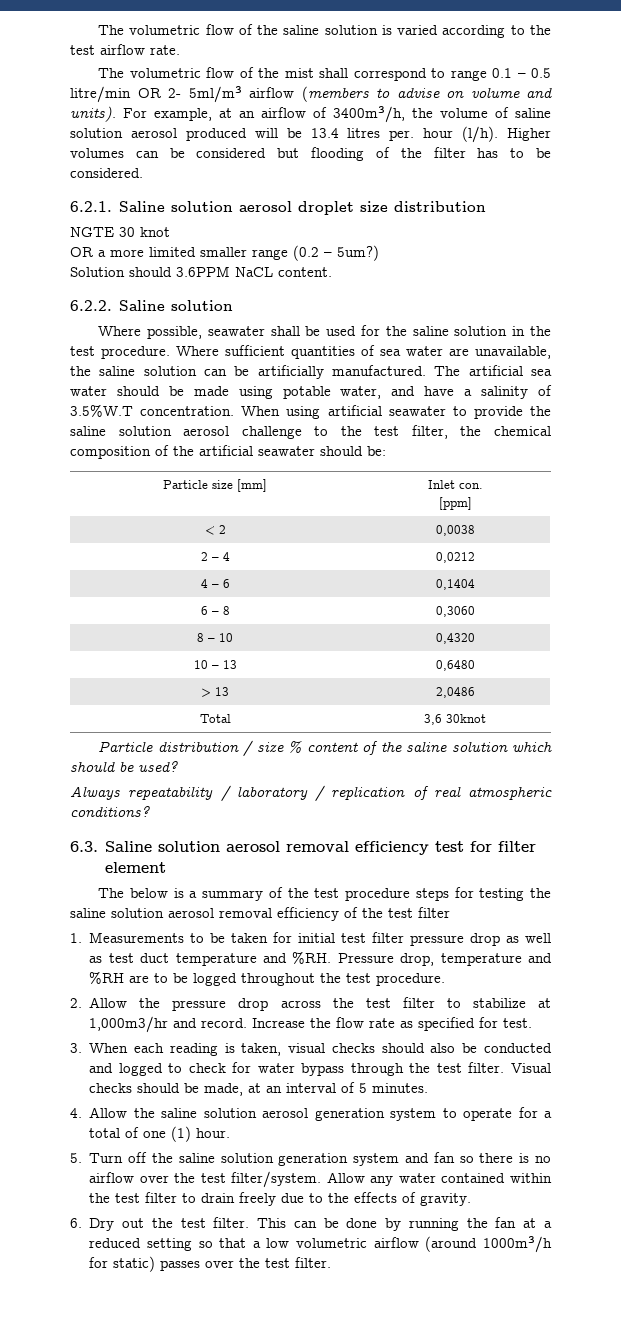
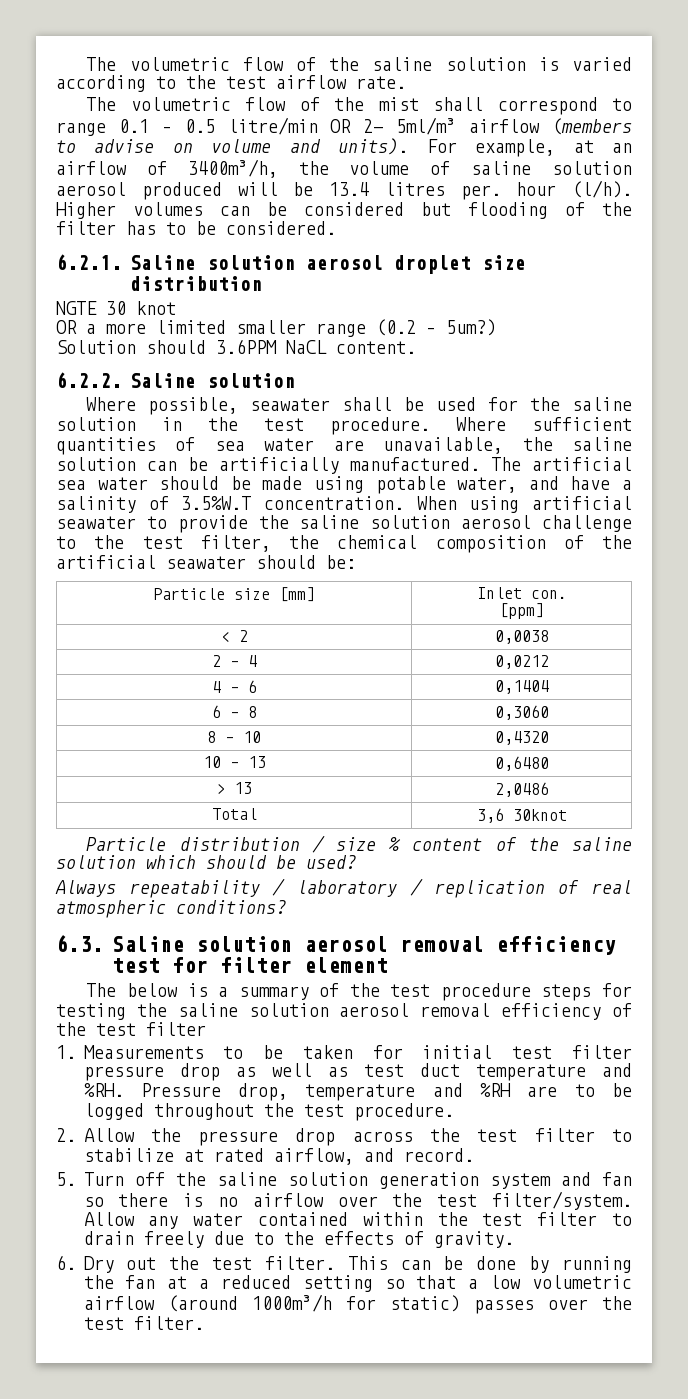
- 2. Allow the pressure drop across the test filter to stabilize at 1,000m3/hr and record. Increase the flow rate as specified for test.
- 3. When each reading is taken, visual checks should also be conducted and logged to check for water bypass through the test filter. Visual checks should be made, at an interval of 5 minutes.
- 4. Allow the saline solution aerosol generation system to operate for a total of one (1) hour.
+ 2. Allow the pressure drop across the test filter to stabilize at rated airflow, and record.

